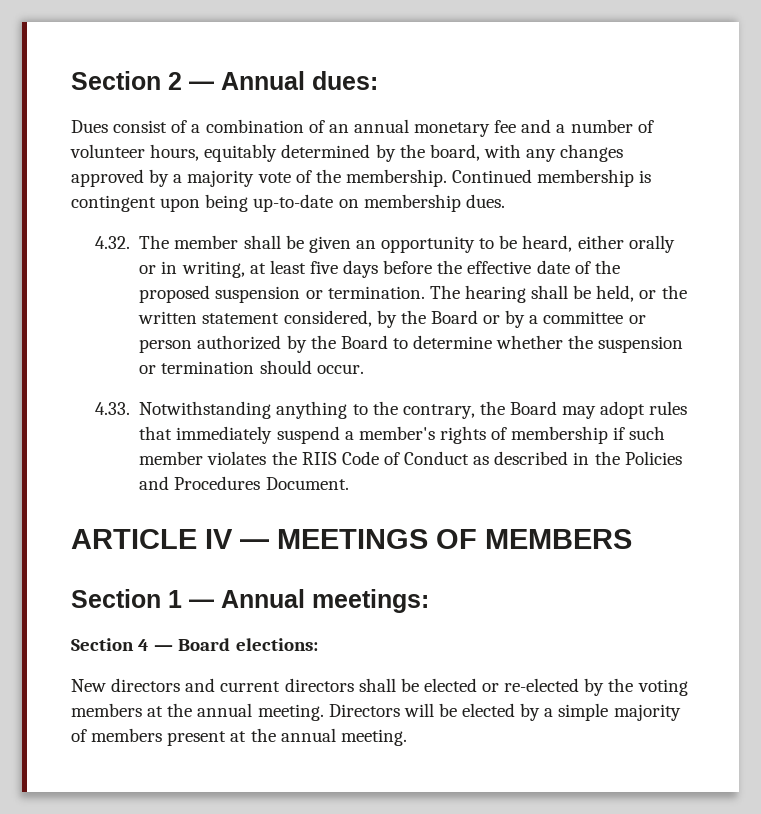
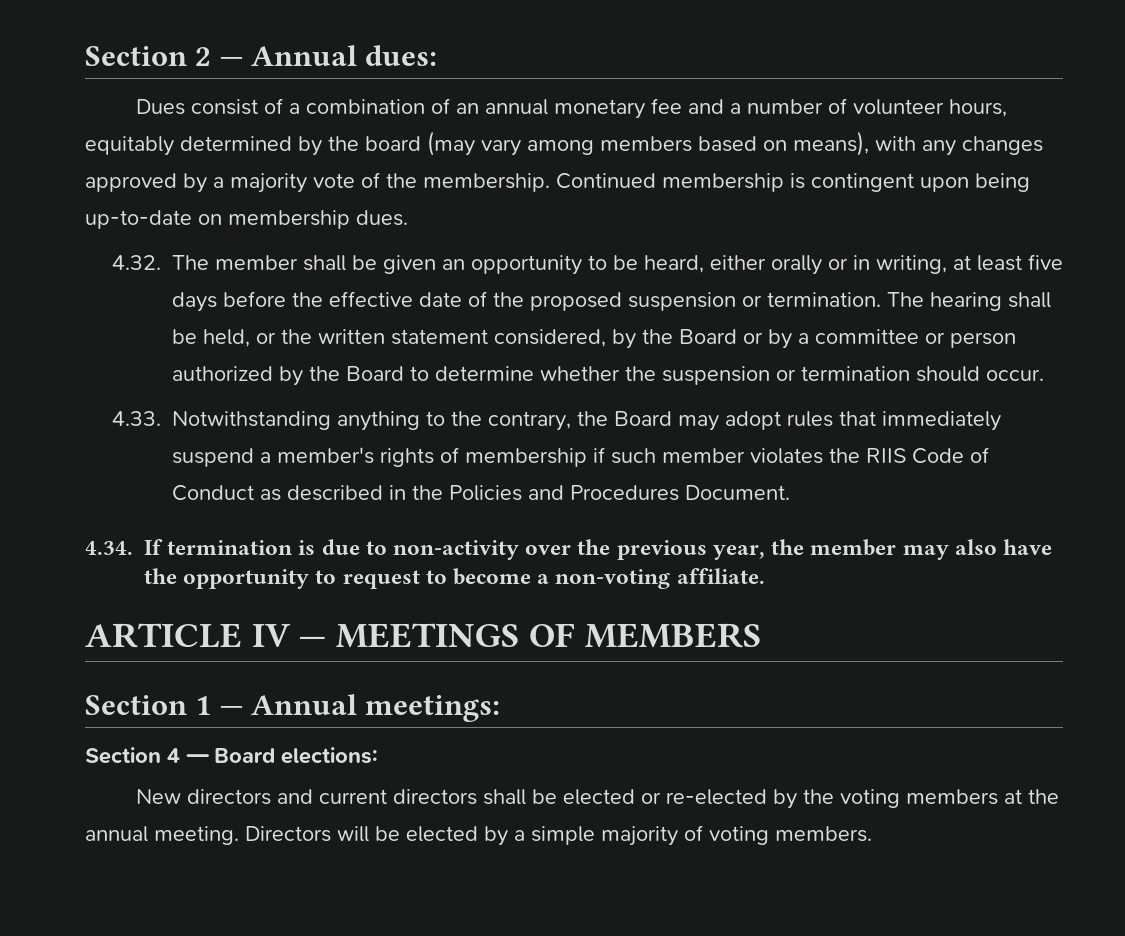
- Dues consist of a combination of an annual monetary fee and a number of volunteer hours, equitably determined by the board, with any changes approved by a majority vote of the membership.
+ Dues consist of a combination of an annual monetary fee and a number of volunteer hours, equitably determined by the board (may vary among members based on means), with any changes approved by a majority vote of the membership.
+ 4.34. If termination is due to non-activity over the previous year, the member may also have the opportunity to request to become a non-voting affiliate.
- Directors will be elected by a simple majority of members present at the annual meeting.
+ Directors will be elected by a simple majority of voting members.

